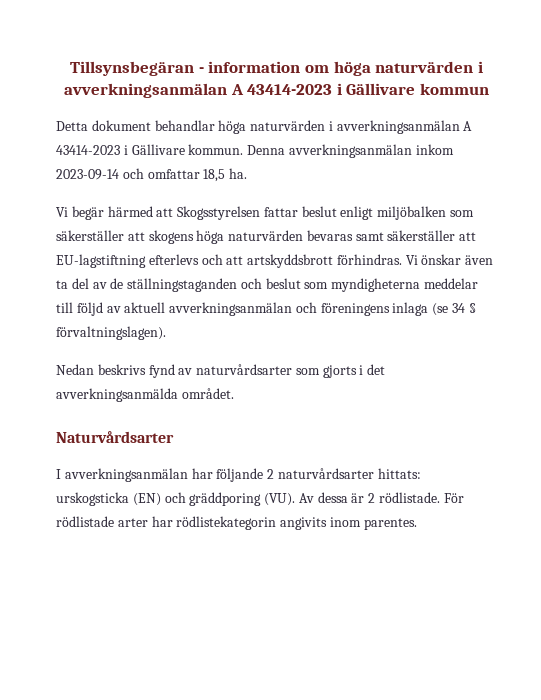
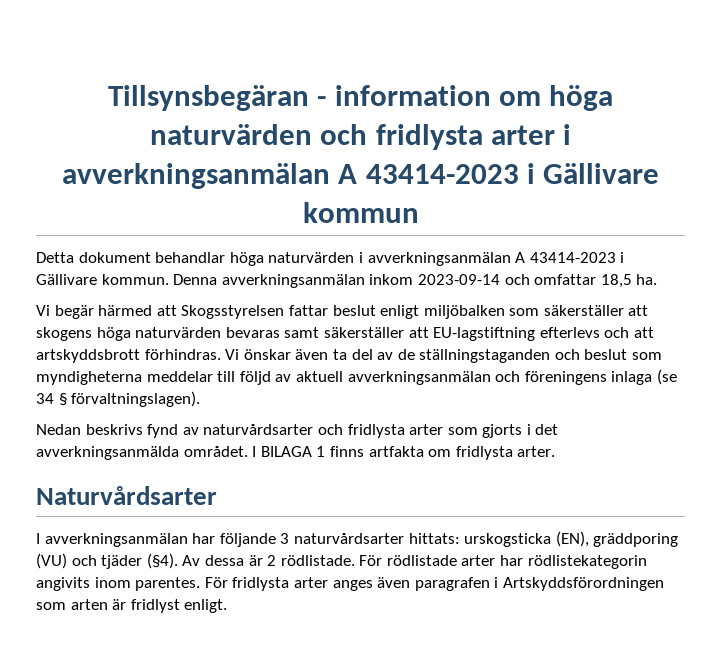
- Tillsynsbegäran - information om höga naturvärden i avverkningsanmälan A 43414-2023 i Gällivare kommun
+ Tillsynsbegäran - information om höga naturvärden och fridlysta arter i avverkningsanmälan A 43414-2023 i Gällivare kommun
- Nedan beskrivs fynd av naturvårdsarter som gjorts i det avverkningsanmälda området.
+ Nedan beskrivs fynd av naturvårdsarter och fridlysta arter som gjorts i det avverkningsanmälda området. I BILAGA 1 finns artfakta om fridlysta arter.
- I avverkningsanmälan har följande 2 naturvårdsarter hittats: urskogsticka (EN) och gräddporing (VU). Av dessa är 2 rödlistade.
+ I avverkningsanmälan har följande 3 naturvårdsarter hittats: urskogsticka (EN), gräddporing (VU) och tjäder (§4). Av dessa är 2 rödlistade.
+ För fridlysta arter anges även paragrafen i Artskyddsförordningen som arten är fridlyst enligt.

